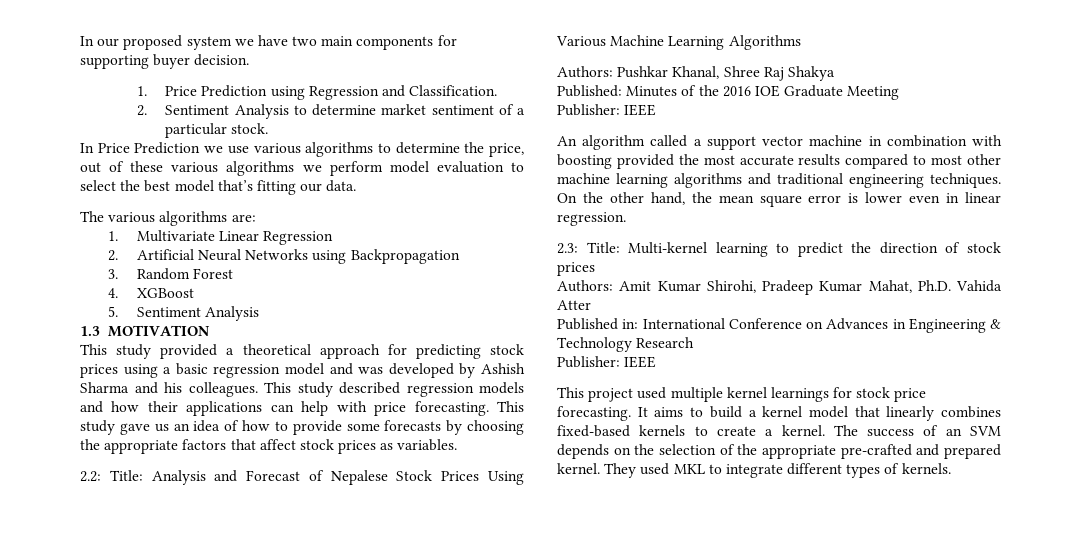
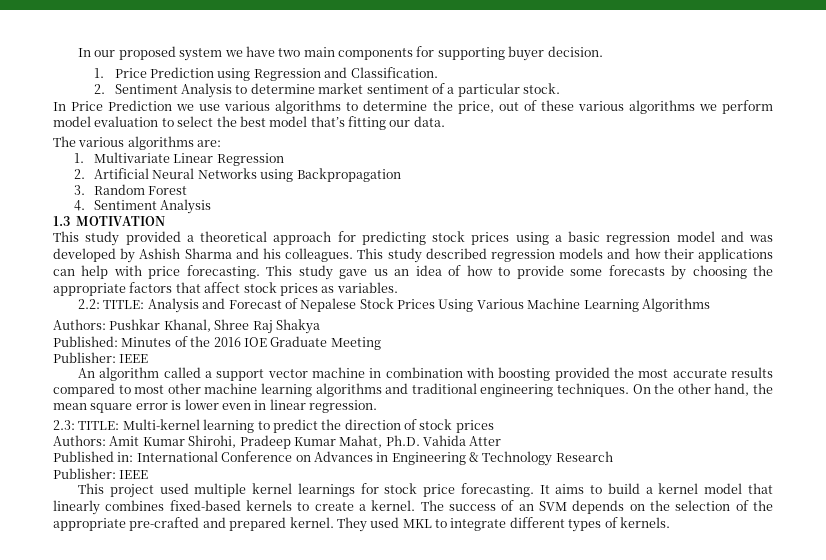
- 4. XGBoost
- 5. Sentiment Analysis
+ 4. Sentiment Analysis
- 2.2: Title: Analysis and Forecast of Nepalese Stock Prices Using Various Machine Learning Algorithms
+ 2.2: TITLE: Analysis and Forecast of Nepalese Stock Prices Using Various Machine Learning Algorithms
- 2.3: Title: Multi-kernel learning to predict the direction of stock prices
+ 2.3: TITLE: Multi-kernel learning to predict the direction of stock prices

